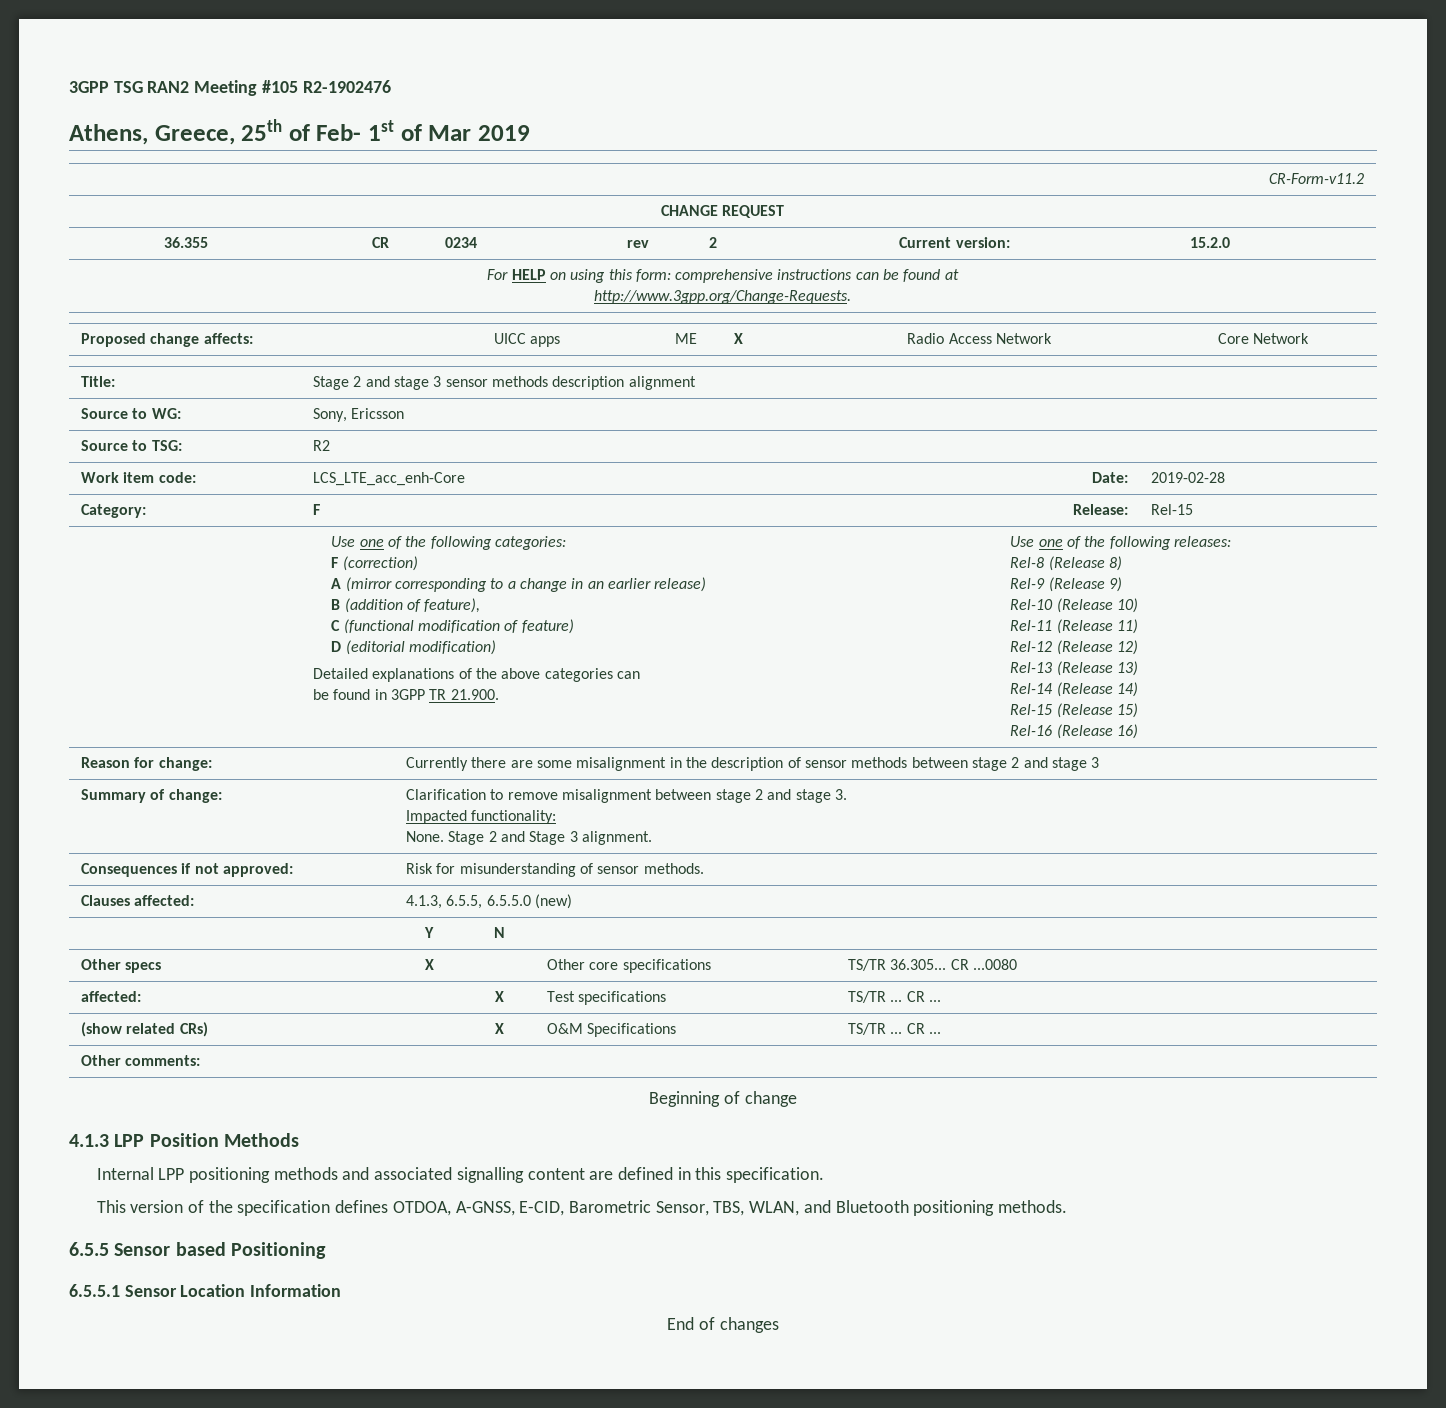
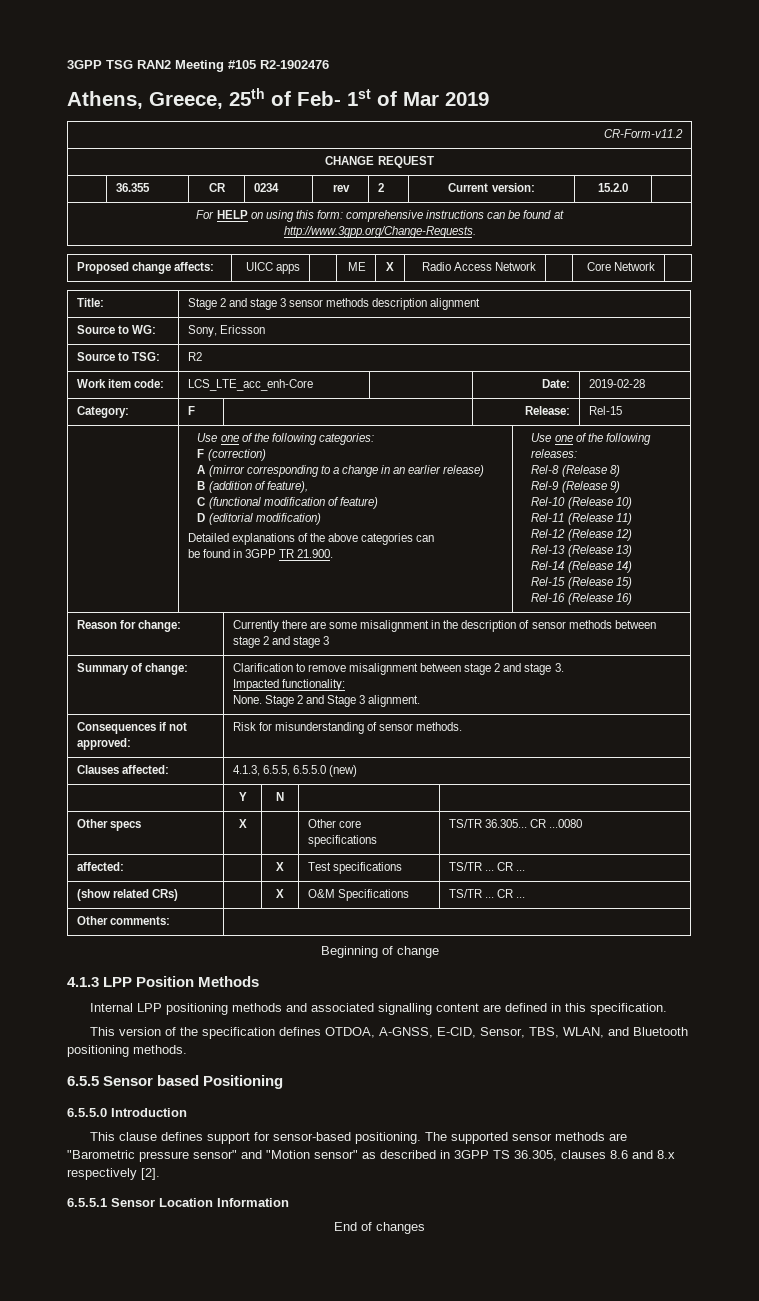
- This version of the specification defines OTDOA, A-GNSS, E-CID, Barometric Sensor, TBS, WLAN, and Bluetooth positioning methods.
+ This version of the specification defines OTDOA, A-GNSS, E-CID, Sensor, TBS, WLAN, and Bluetooth positioning methods.
+ 6.5.5.0 Introduction
+ This clause defines support for sensor-based positioning. The supported sensor methods are "Barometric pressure sensor" and "Motion sensor" as described in 3GPP TS 36.305, clauses 8.6 and 8.x respectively [2].

